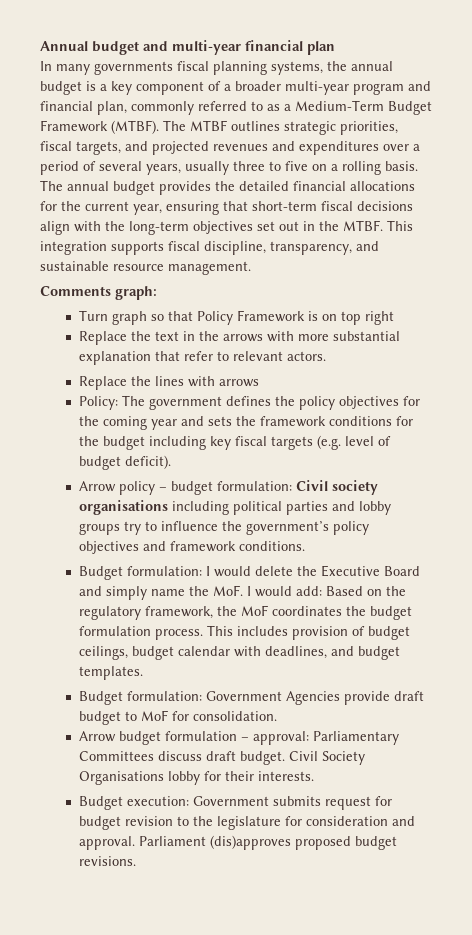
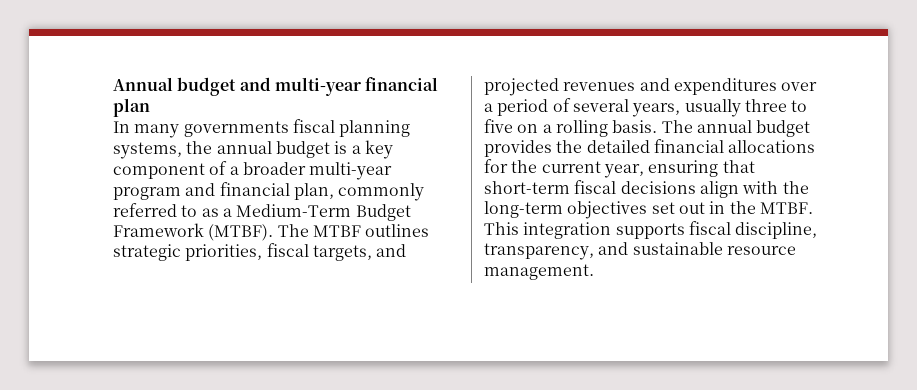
- Comments graph:
- Turn graph so that Policy Framework is on top right
- Replace the text in the arrows with more substantial explanation that refer to relevant actors.
- Replace the lines with arrows
- Policy: The government defines the policy objectives for the coming year and sets the framework conditions for the budget including key fiscal targets (e.g. level of budget deficit).
- Arrow policy – budget formulation: Civil society organisations including political parties and lobby groups try to influence the government’s policy objectives and framework conditions.
- Budget formulation: I would delete the Executive Board and simply name the MoF. I would add: Based on the regulatory framework, the MoF coordinates the budget formulation process. This includes provision of budget ceilings, budget calendar with deadlines, and budget templates.
- Budget formulation: Government Agencies provide draft budget to MoF for consolidation.
- Arrow budget formulation – approval: Parliamentary Committees discuss draft budget. Civil Society Organisations lobby for their interests.
- Budget execution: Government submits request for budget revision to the legislature for consideration and approval. Parliament (dis)approves proposed budget revisions.

